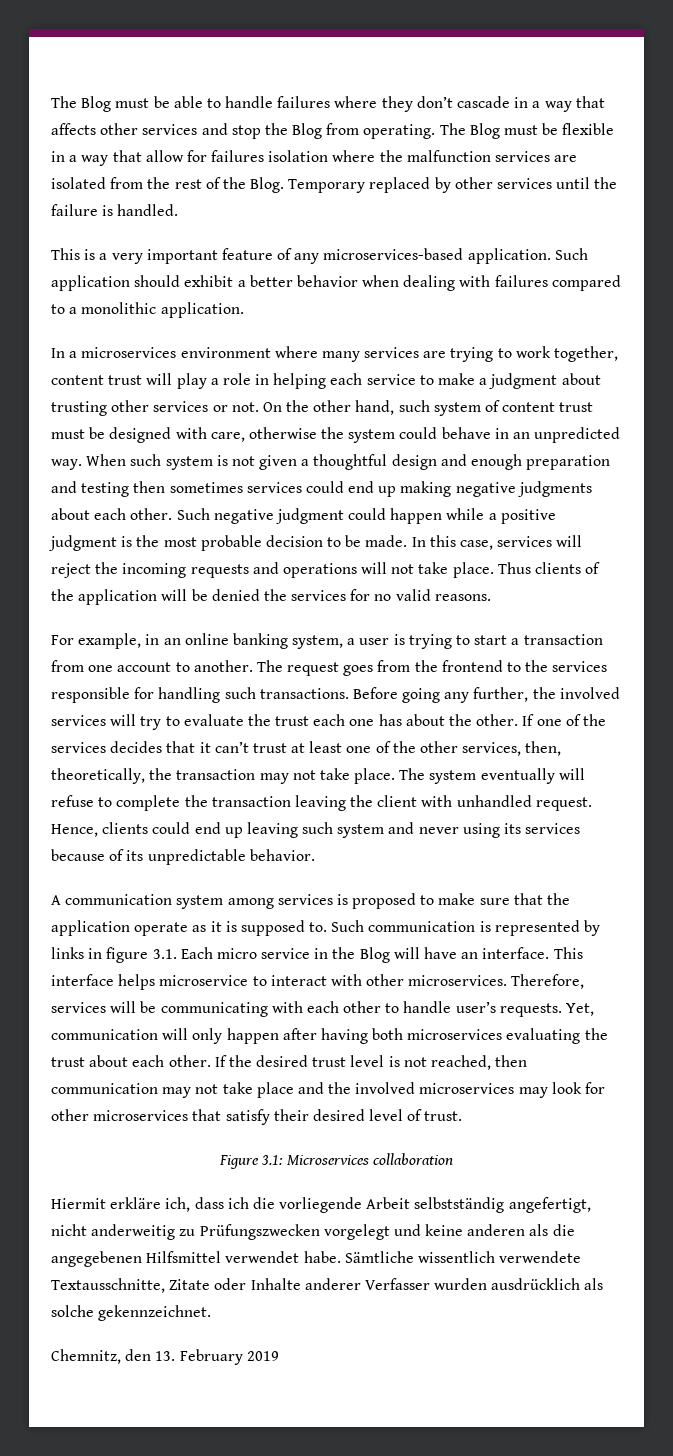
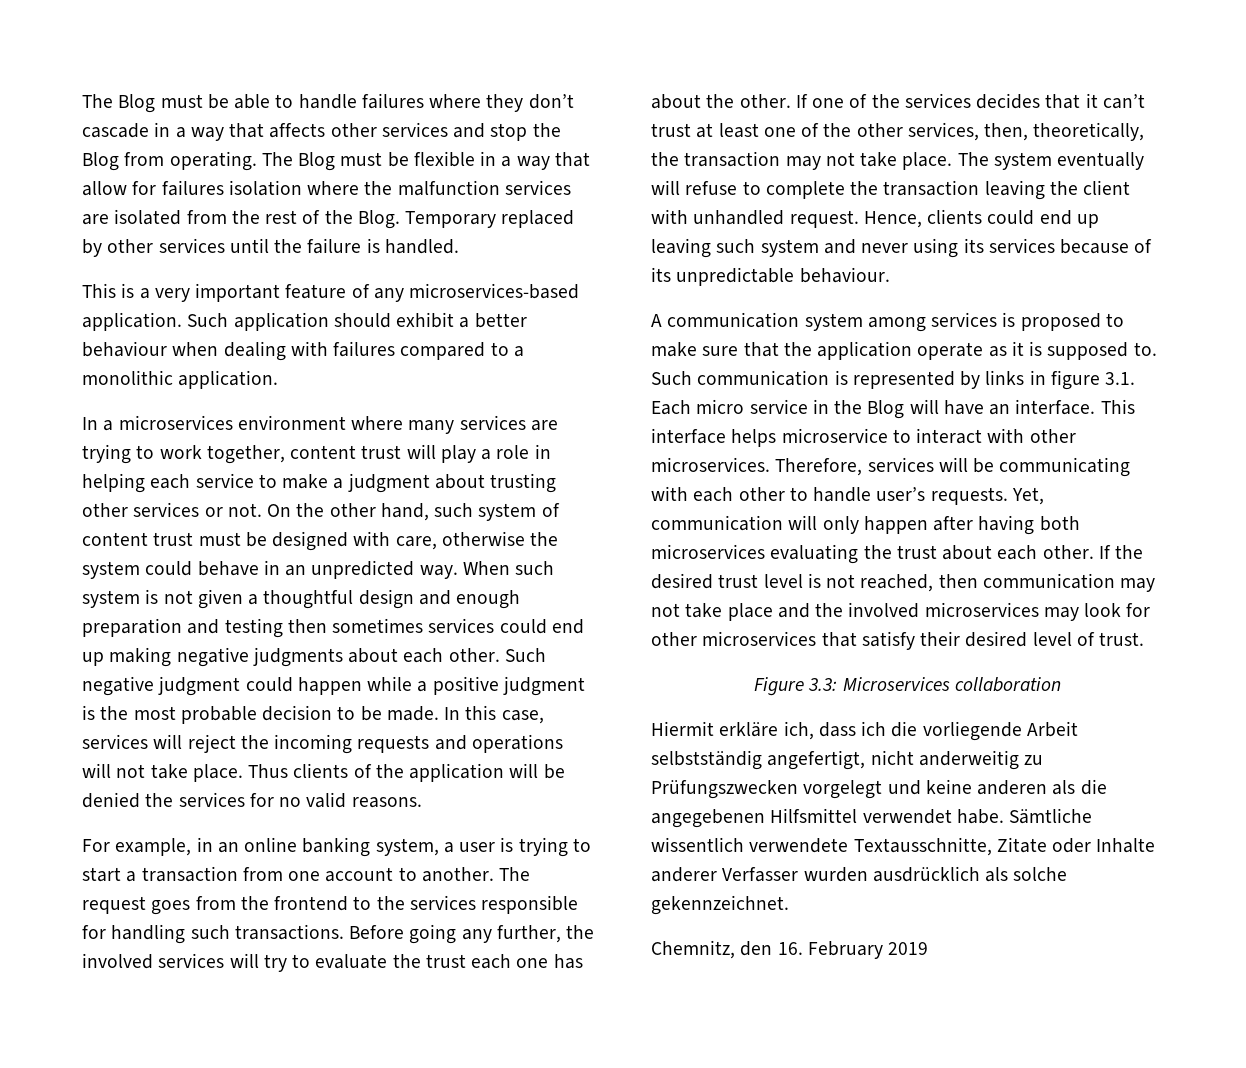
- Such application should exhibit a better behavior when dealing with failures compared to a monolithic application.
+ Such application should exhibit a better behaviour when dealing with failures compared to a monolithic application.
- Hence, clients could end up leaving such system and never using its services because of its unpredictable behavior.
+ Hence, clients could end up leaving such system and never using its services because of its unpredictable behaviour.
- Figure 3.1: Microservices collaboration
+ Figure 3.3: Microservices collaboration
- Chemnitz, den 13. February 2019
+ Chemnitz, den 16. February 2019

